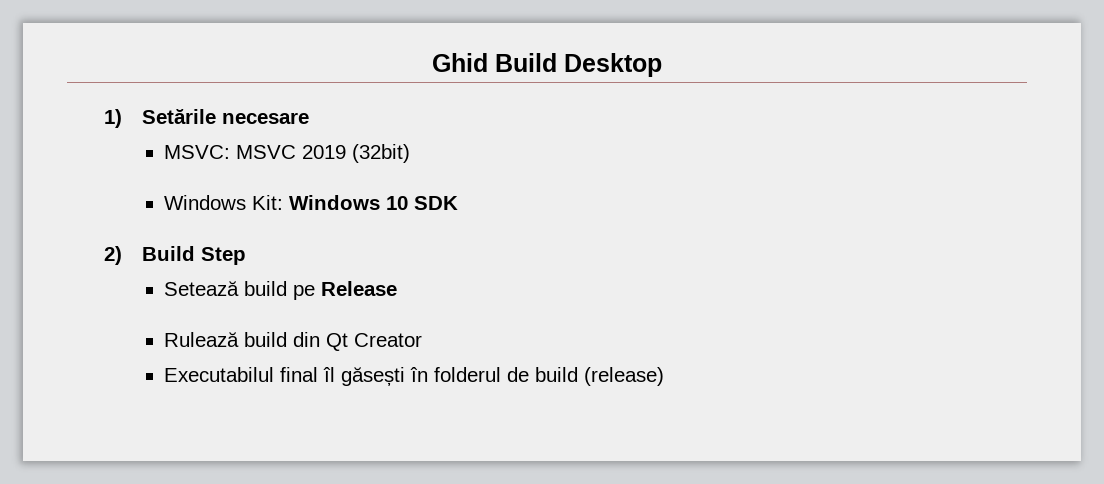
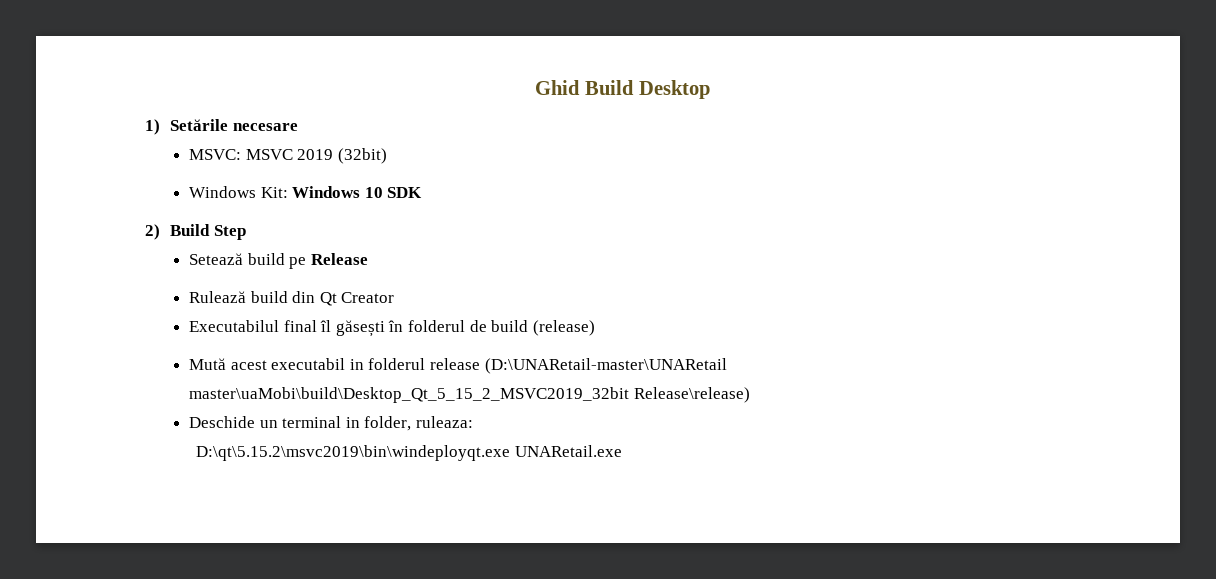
+ Mută acest executabil in folderul release (D:\UNARetail-master\UNARetail master\uaMobi\build\Desktop_Qt_5_15_2_MSVC2019_32bit Release\release)
+ Deschide un terminal in folder, ruleaza:
+ D:\qt\5.15.2\msvc2019\bin\windeployqt.exe UNARetail.exe

